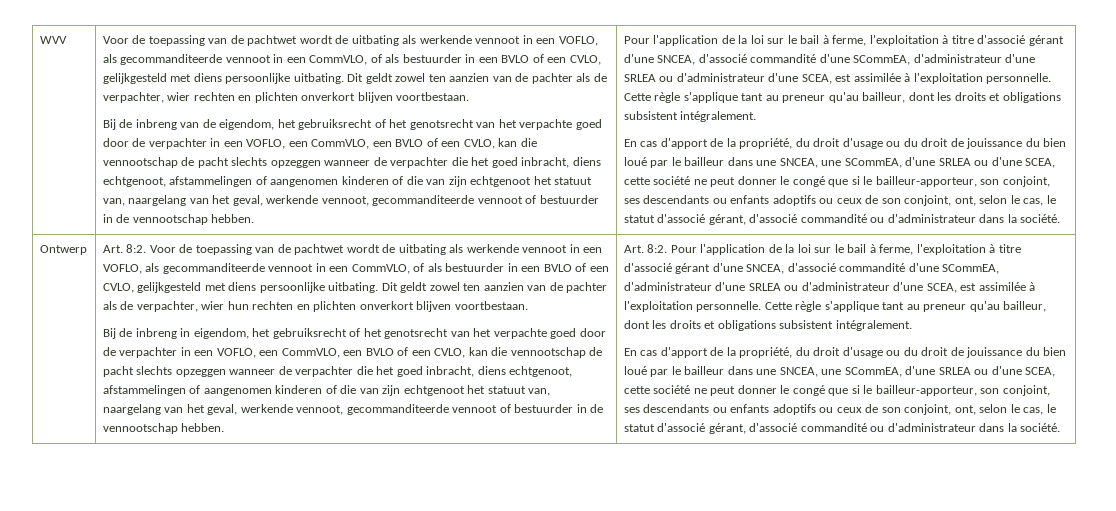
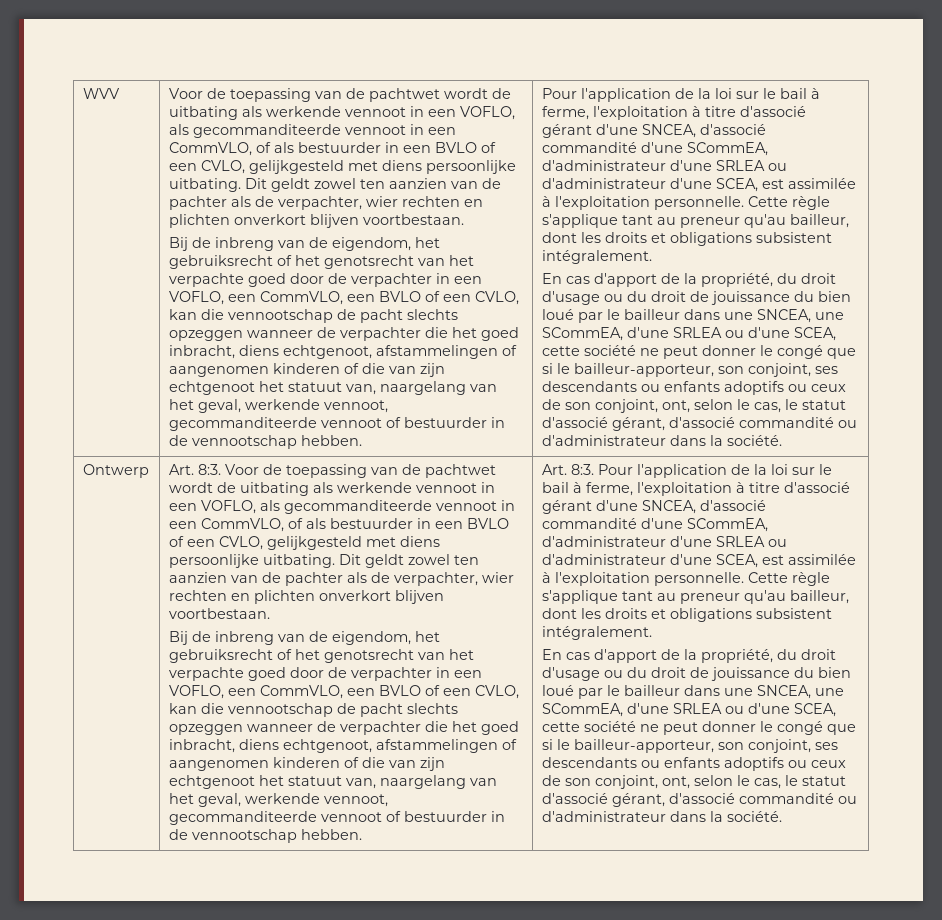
- Ontwerp | Art. 8:2. Voor de toepassing van de pachtwet wordt de uitbating als werkende vennoot in een VOFLO, als gecommanditeerde vennoot in een CommVLO, of als bestuurder in een BVLO of een CVLO, gelijkgesteld met diens persoonlijke uitbating. Dit geldt zowel ten aanzien van de pachter als de verpachter, wier hun rechten en plichten onverkort blijven voortbestaan.
- Bij de inbreng in eigendom, het gebruiksrecht of het genotsrecht van het verpachte goed door de verpachter in een VOFLO, een CommVLO, een BVLO of een CVLO, kan die vennootschap de pacht slechts opzeggen wanneer de verpachter die het goed inbracht, diens echtgenoot, afstammelingen of aangenomen kinderen of die van zijn echtgenoot het statuut van, naargelang van het geval, werkende vennoot, gecommanditeerde vennoot of bestuurder in de vennootschap hebben. | Art. 8:2.
+ Ontwerp | Art. 8:3. Voor de toepassing van de pachtwet wordt de uitbating als werkende vennoot in een VOFLO, als gecommanditeerde vennoot in een CommVLO, of als bestuurder in een BVLO of een CVLO, gelijkgesteld met diens persoonlijke uitbating. Dit geldt zowel ten aanzien van de pachter als de verpachter, wier rechten en plichten onverkort blijven voortbestaan.
+ Bij de inbreng van de eigendom, het gebruiksrecht of het genotsrecht van het verpachte goed door de verpachter in een VOFLO, een CommVLO, een BVLO of een CVLO, kan die vennootschap de pacht slechts opzeggen wanneer de verpachter die het goed inbracht, diens echtgenoot, afstammelingen of aangenomen kinderen of die van zijn echtgenoot het statuut van, naargelang van het geval, werkende vennoot, gecommanditeerde vennoot of bestuurder in de vennootschap hebben. | Art. 8:3.

